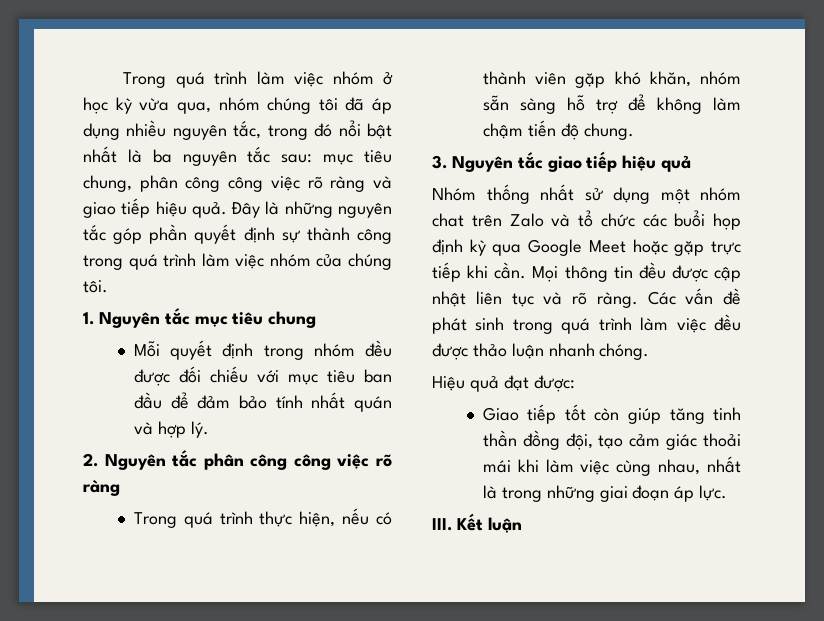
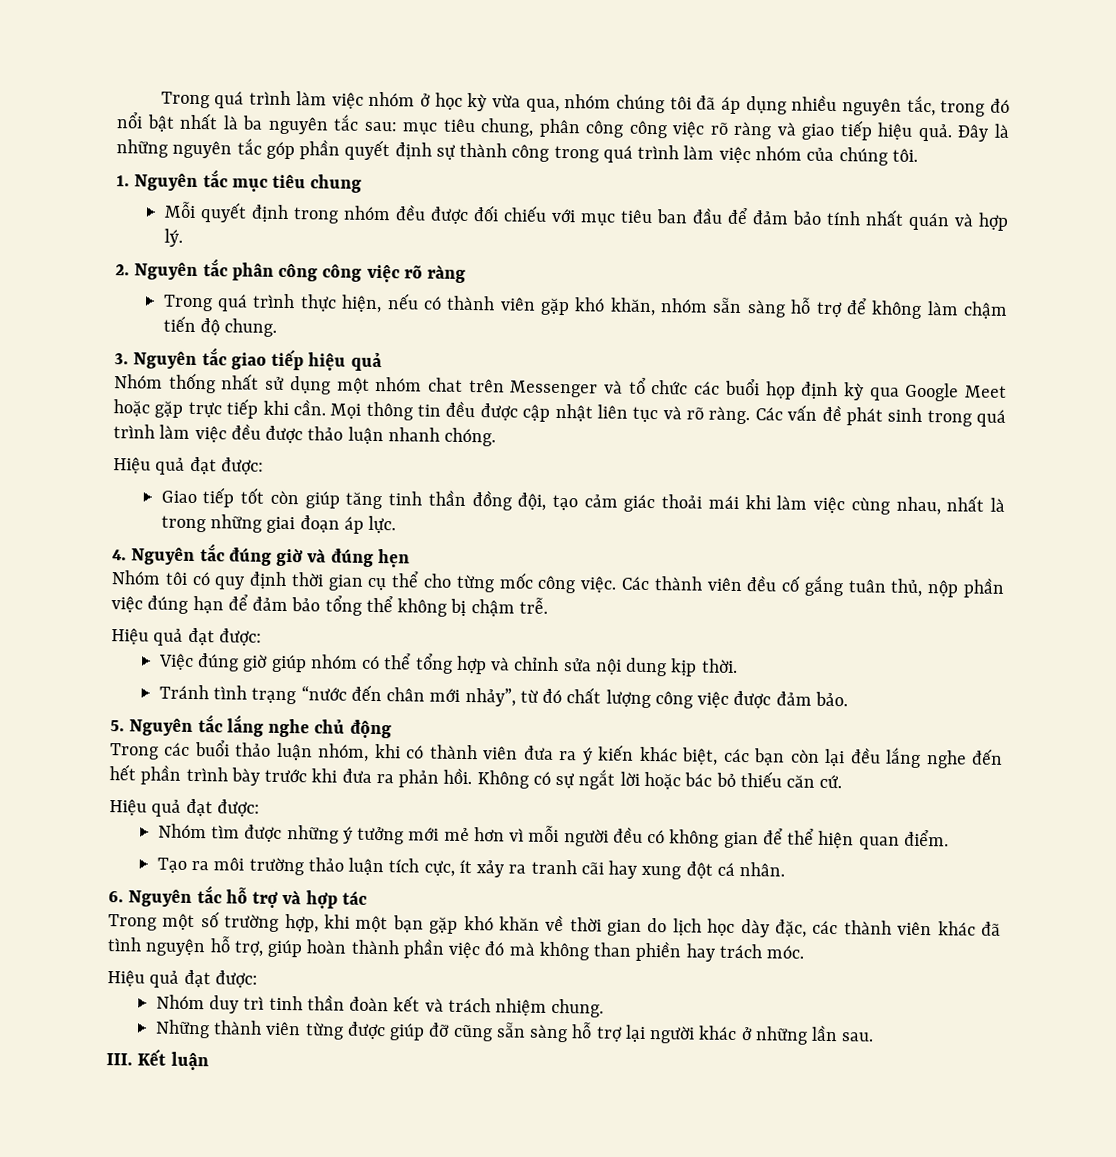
- Nhóm thống nhất sử dụng một nhóm chat trên Zalo và tổ chức các buổi họp định kỳ qua Google Meet hoặc gặp trực tiếp khi cần.
+ Nhóm thống nhất sử dụng một nhóm chat trên Messenger và tổ chức các buổi họp định kỳ qua Google Meet hoặc gặp trực tiếp khi cần.
+ 4. Nguyên tắc đúng giờ và đúng hẹn
+ Nhóm tôi có quy định thời gian cụ thể cho từng mốc công việc. Các thành viên đều cố gắng tuân thủ, nộp phần việc đúng hạn để đảm bảo tổng thể không bị chậm trễ.
+ Hiệu quả đạt được:
+ Việc đúng giờ giúp nhóm có thể tổng hợp và chỉnh sửa nội dung kịp thời.
+ Tránh tình trạng “nước đến chân mới nhảy”, từ đó chất lượng công việc được đảm bảo.
+ 5. Nguyên tắc lắng nghe chủ động
+ Trong các buổi thảo luận nhóm, khi có thành viên đưa ra ý kiến khác biệt, các bạn còn lại đều lắng nghe đến hết phần trình bày trước khi đưa ra phản hồi. Không có sự ngắt lời hoặc bác bỏ thiếu căn cứ.
+ Hiệu quả đạt được:
+ Nhóm tìm được những ý tưởng mới mẻ hơn vì mỗi người đều có không gian để thể hiện quan điểm.
+ Tạo ra môi trường thảo luận tích cực, ít xảy ra tranh cãi hay xung đột cá nhân.
+ 6. Nguyên tắc hỗ trợ và hợp tác
+ Trong một số trường hợp, khi một bạn gặp khó khăn về thời gian do lịch học dày đặc, các thành viên khác đã tình nguyện hỗ trợ, giúp hoàn thành phần việc đó mà không than phiền hay trách móc.
+ Hiệu quả đạt được:
+ Nhóm duy trì tinh thần đoàn kết và trách nhiệm chung.
+ Những thành viên từng được giúp đỡ cũng sẵn sàng hỗ trợ lại người khác ở những lần sau.

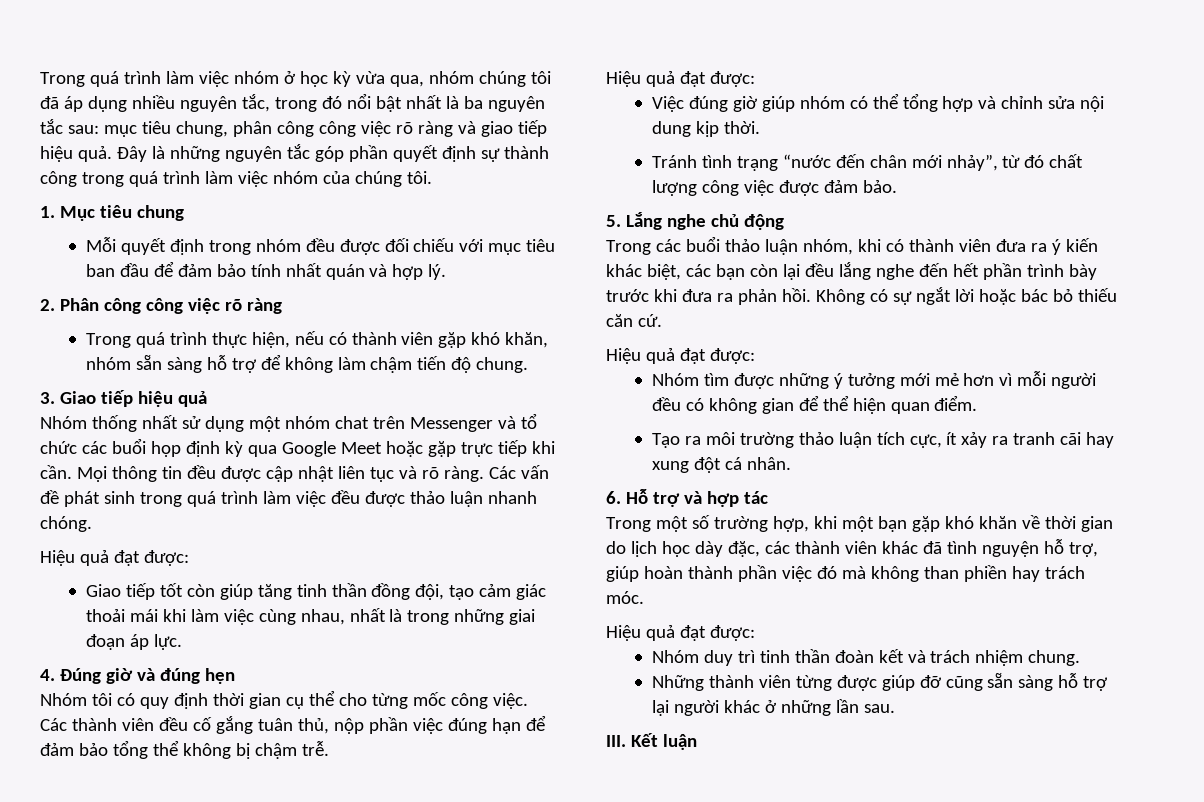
- 1. Nguyên tắc mục tiêu chung
+ 1. Mục tiêu chung
- 2. Nguyên tắc phân công công việc rõ ràng
+ 2. Phân công công việc rõ ràng
- 3. Nguyên tắc giao tiếp hiệu quả
+ 3. Giao tiếp hiệu quả
- 4. Nguyên tắc đúng giờ và đúng hẹn
+ 4. Đúng giờ và đúng hẹn
- 5. Nguyên tắc lắng nghe chủ động
+ 5. Lắng nghe chủ động
- 6. Nguyên tắc hỗ trợ và hợp tác
+ 6. Hỗ trợ và hợp tác

